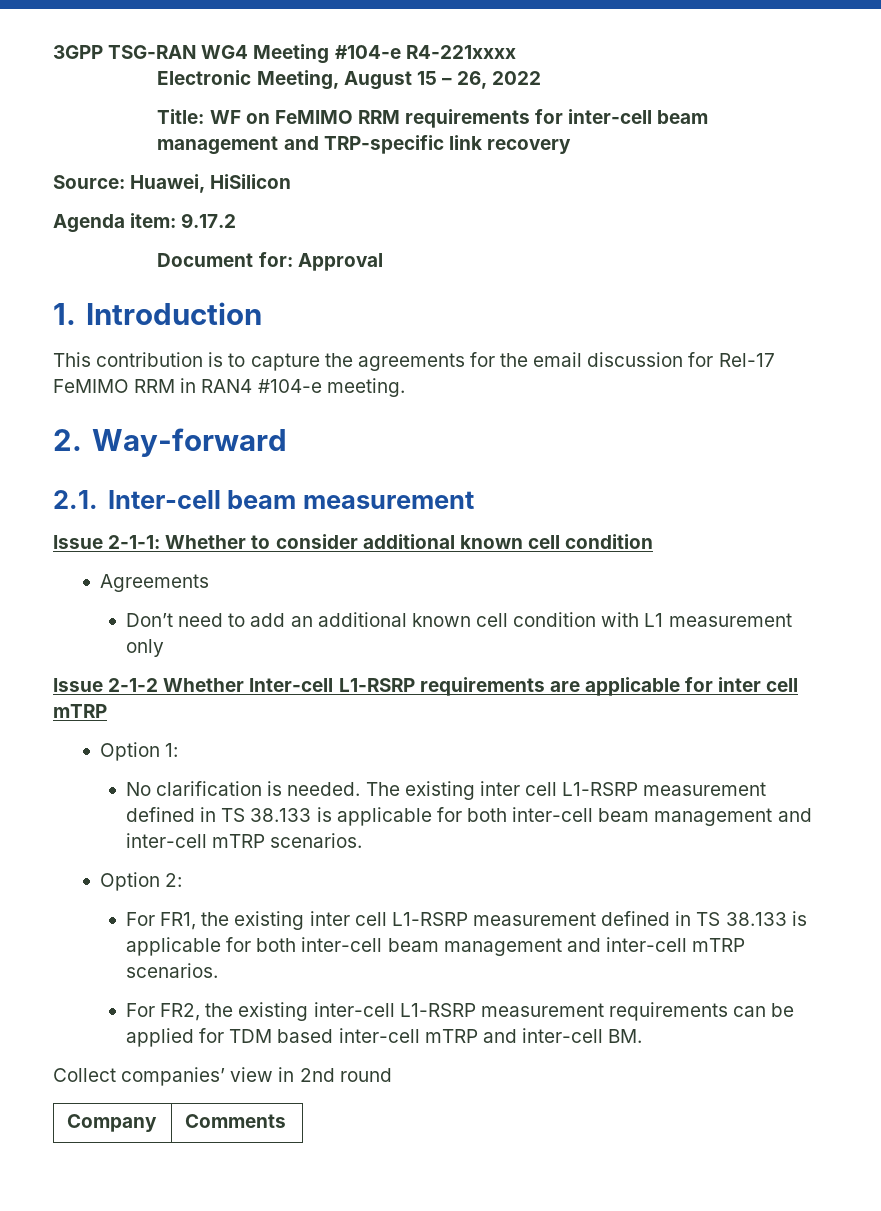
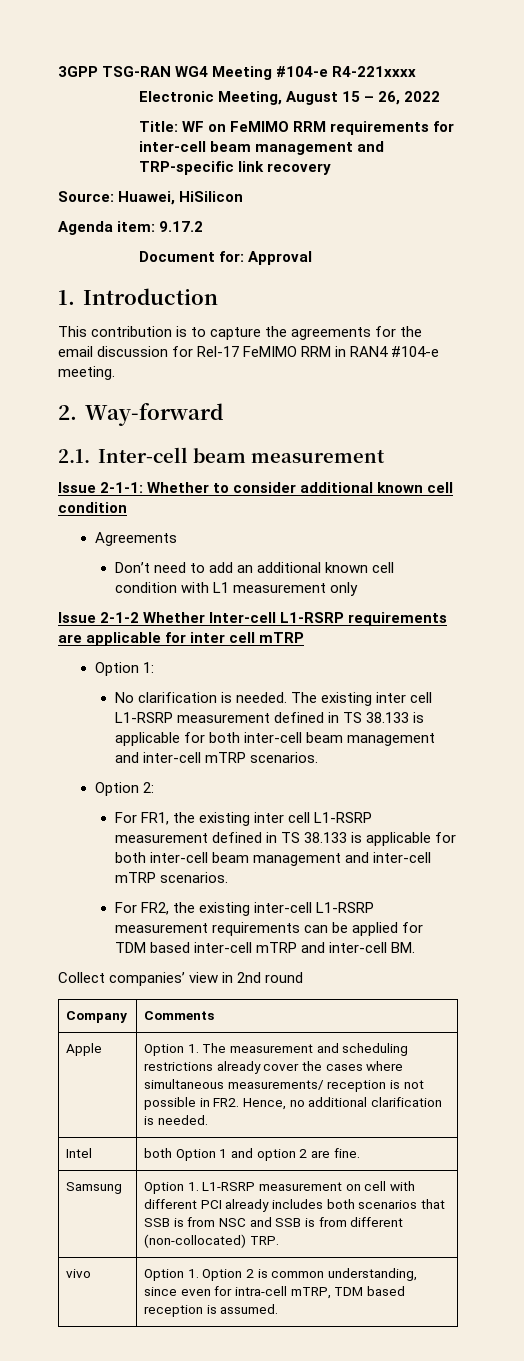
+ Apple | Option 1. The measurement and scheduling restrictions already cover the cases where simultaneous measurements/ reception is not possible in FR2. Hence, no additional clarification is needed.
+ Intel | both Option 1 and option 2 are fine.
+ Samsung | Option 1. L1-RSRP measurement on cell with different PCI already includes both scenarios that SSB is from NSC and SSB is from different (non-collocated) TRP.
+ vivo | Option 1. Option 2 is common understanding, since even for intra-cell mTRP, TDM based reception is assumed.

